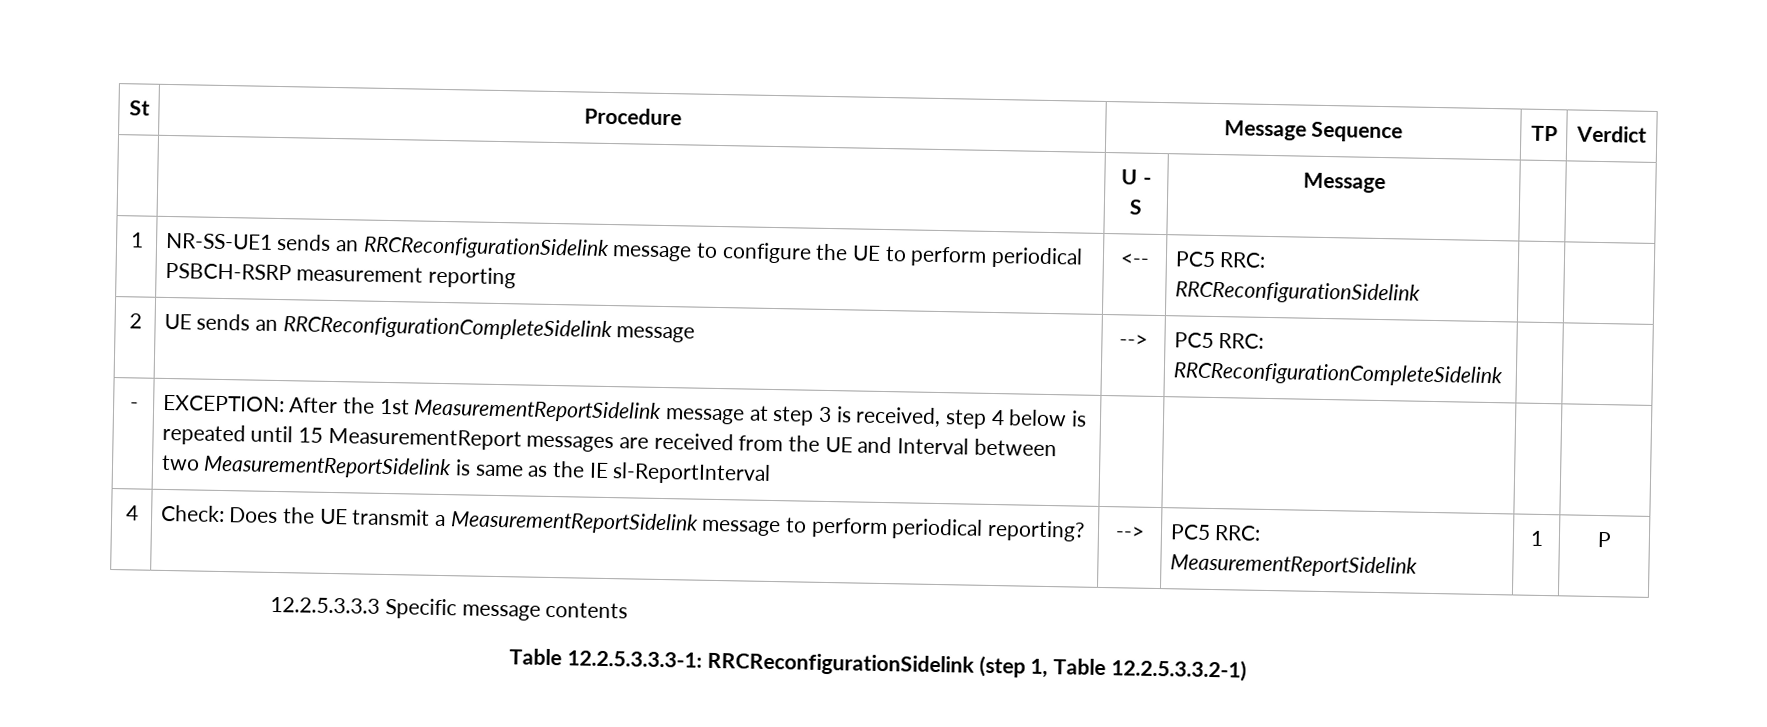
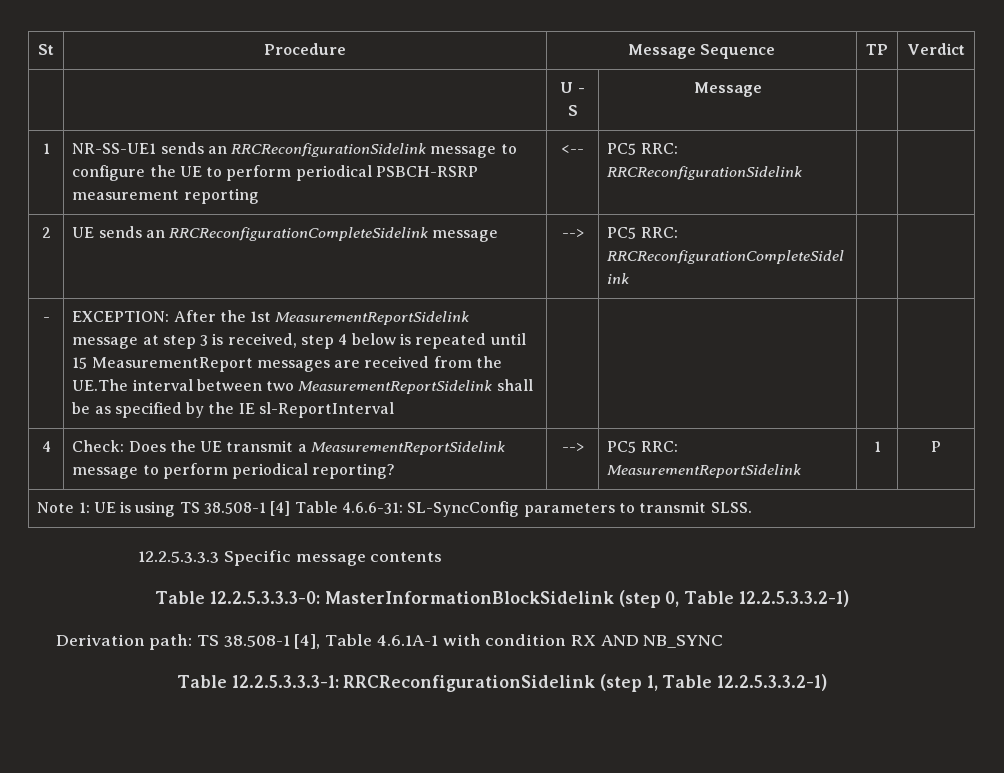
- - | EXCEPTION: After the 1st MeasurementReportSidelink message at step 3 is received, step 4 below is repeated until 15 MeasurementReport messages are received from the UE and Interval between two MeasurementReportSidelink is same as the IE sl-ReportInterval | | | |
+ - | EXCEPTION: After the 1st MeasurementReportSidelink message at step 3 is received, step 4 below is repeated until 15 MeasurementReport messages are received from the UE.The interval between two MeasurementReportSidelink shall be as specified by the IE sl-ReportInterval | | | |
+ Note 1: UE is using TS 38.508-1 [4] Table 4.6.6-31: SL-SyncConfig parameters to transmit SLSS.
  12.2.5.3.3.3 Specific message contents
+ Table 12.2.5.3.3.3-0: MasterInformationBlockSidelink (step 0, Table 12.2.5.3.3.2-1)
+ Derivation path: TS 38.508-1 [4], Table 4.6.1A-1 with condition RX AND NB_SYNC

